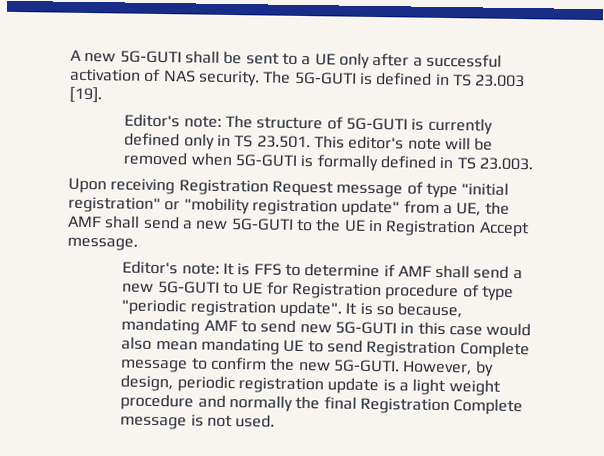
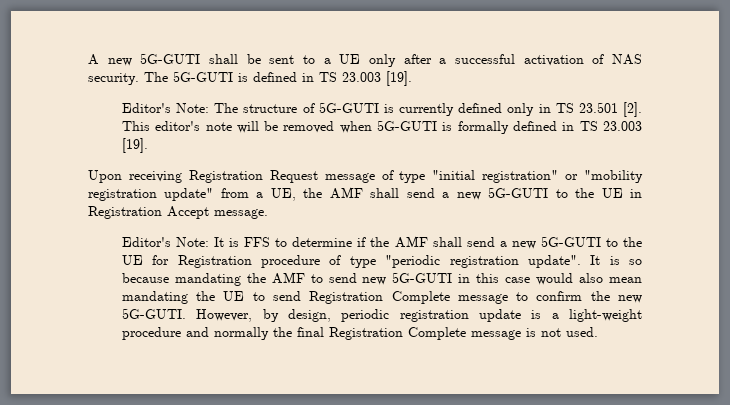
- Editor's note: The structure of 5G-GUTI is currently defined only in TS 23.501. This editor's note will be removed when 5G-GUTI is formally defined in TS 23.003.
+ Editor's Note: The structure of 5G-GUTI is currently defined only in TS 23.501 [2]. This editor's note will be removed when 5G-GUTI is formally defined in TS 23.003 [19].
- Editor's note: It is FFS to determine if AMF shall send a new 5G-GUTI to UE for Registration procedure of type "periodic registration update".
+ Editor's Note: It is FFS to determine if the AMF shall send a new 5G-GUTI to the UE for Registration procedure of type "periodic registration update".
- It is so because, mandating AMF to send new 5G-GUTI in this case would also mean mandating UE to send Registration Complete message to confirm the new 5G-GUTI.
+ It is so because mandating the AMF to send new 5G-GUTI in this case would also mean mandating the UE to send Registration Complete message to confirm the new 5G-GUTI.
- However, by design, periodic registration update is a light weight procedure and normally the final Registration Complete message is not used.
+ However, by design, periodic registration update is a light-weight procedure and normally the final Registration Complete message is not used.

